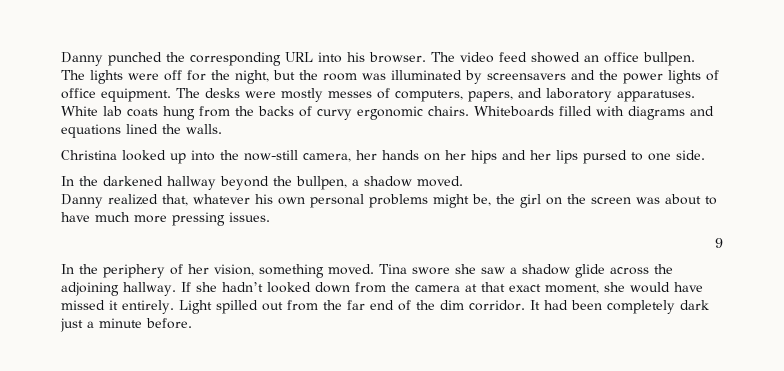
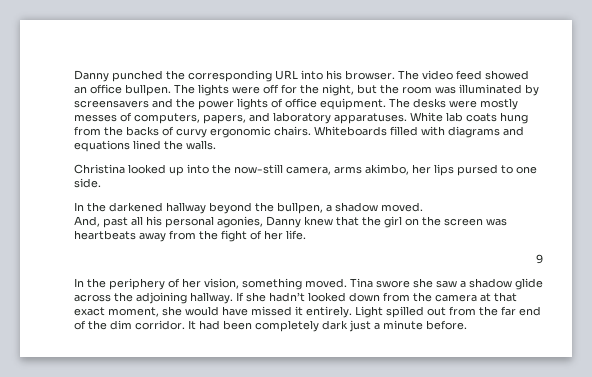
- Christina looked up into the now-still camera, her hands on her hips and her lips pursed to one side.
+ Christina looked up into the now-still camera, arms akimbo, her lips pursed to one side.
- Danny realized that, whatever his own personal problems might be, the girl on the screen was about to have much more pressing issues.
+ And, past all his personal agonies, Danny knew that the girl on the screen was heartbeats away from the fight of her life.

